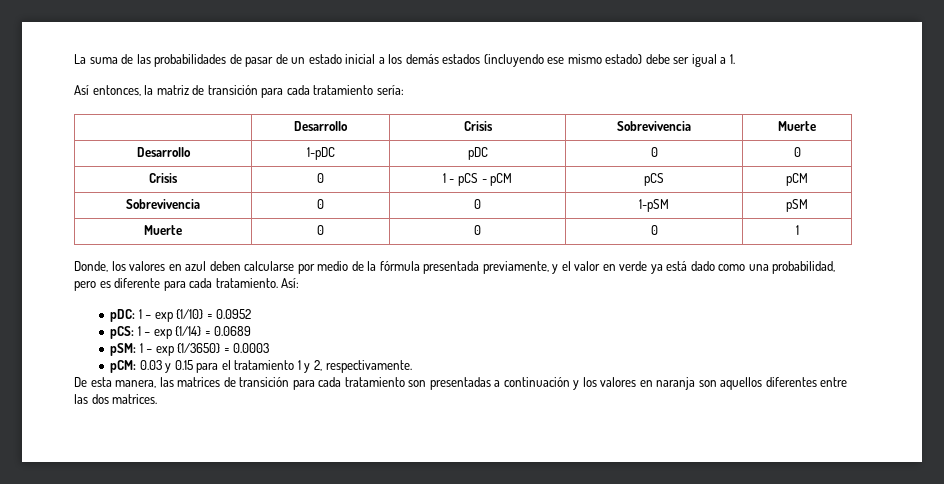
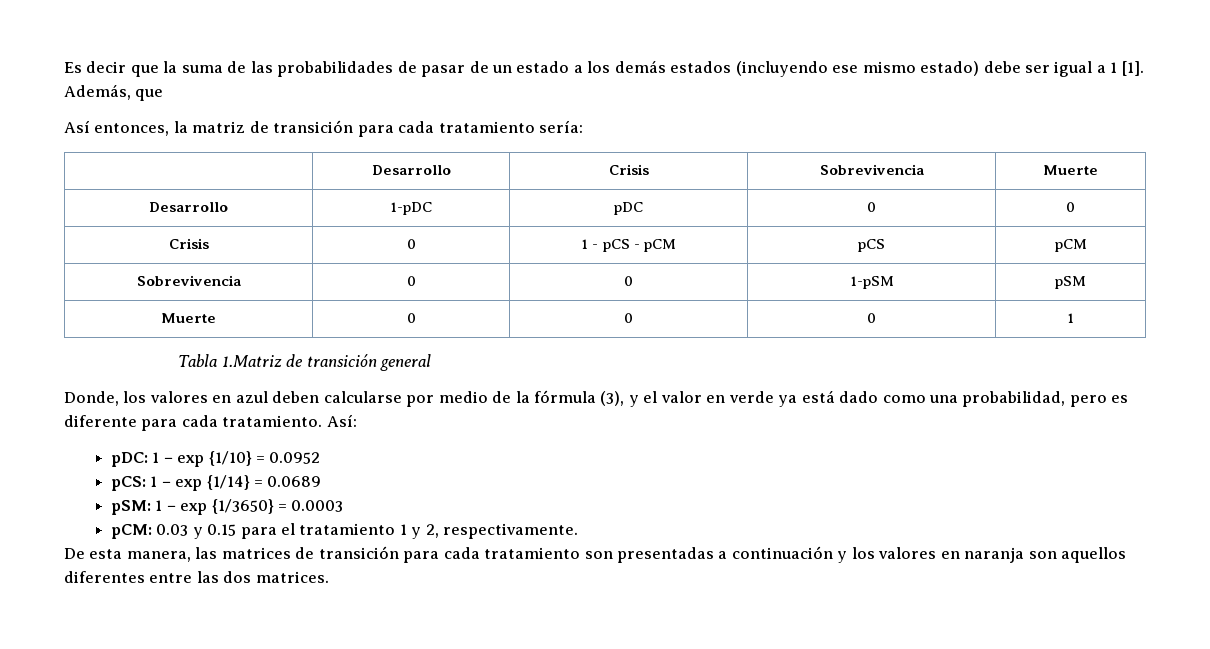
- La suma de las probabilidades de pasar de un estado inicial a los demás estados (incluyendo ese mismo estado) debe ser igual a 1.
+ Es decir que la suma de las probabilidades de pasar de un estado a los demás estados (incluyendo ese mismo estado) debe ser igual a 1 [1]. Además, que
+ Tabla 1.Matriz de transición general
- Donde, los valores en azul deben calcularse por medio de la fórmula presentada previamente, y el valor en verde ya está dado como una probabilidad, pero es diferente para cada tratamiento.
+ Donde, los valores en azul deben calcularse por medio de la fórmula (3), y el valor en verde ya está dado como una probabilidad, pero es diferente para cada tratamiento.

